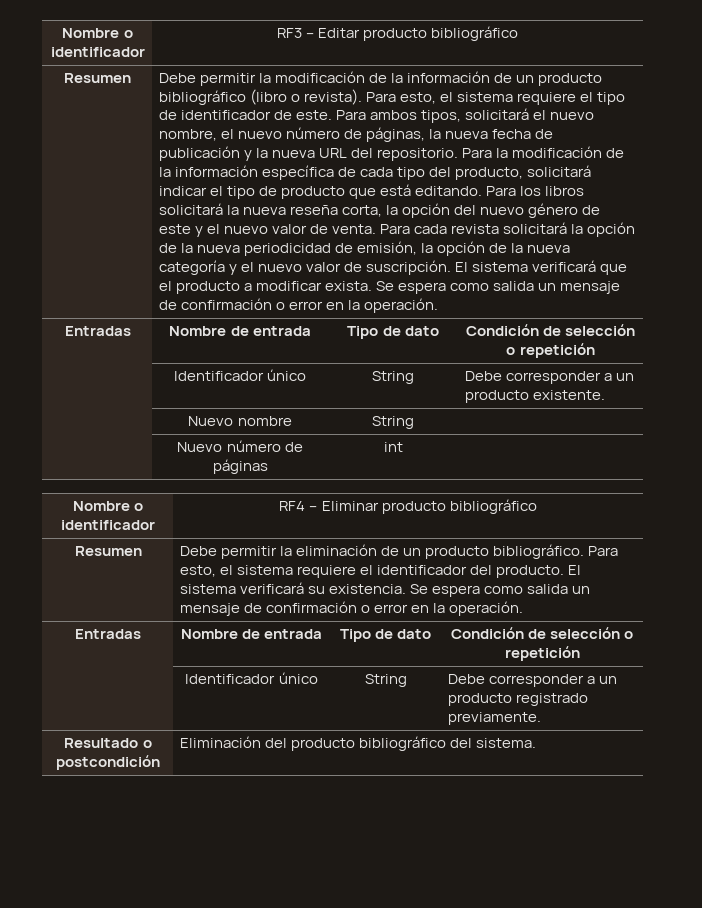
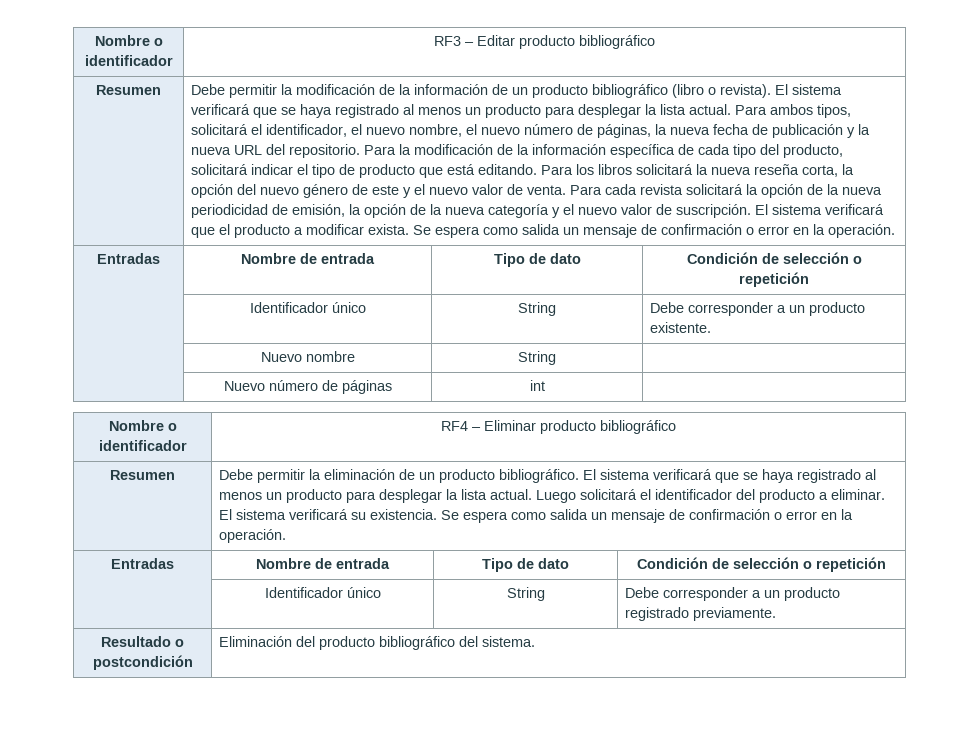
- Debe permitir la modificación de la información de un producto bibliográfico (libro o revista). Para esto, el sistema requiere el tipo de identificador de este.
+ Debe permitir la modificación de la información de un producto bibliográfico (libro o revista). El sistema verificará que se haya registrado al menos un producto para desplegar la lista actual.
- Para ambos tipos, solicitará el nuevo nombre, el nuevo número de páginas, la nueva fecha de publicación y la nueva URL del repositorio.
+ Para ambos tipos, solicitará el identificador, el nuevo nombre, el nuevo número de páginas, la nueva fecha de publicación y la nueva URL del repositorio.
- Para esto, el sistema requiere el identificador del producto.
+ El sistema verificará que se haya registrado al menos un producto para desplegar la lista actual. Luego solicitará el identificador del producto a eliminar.

